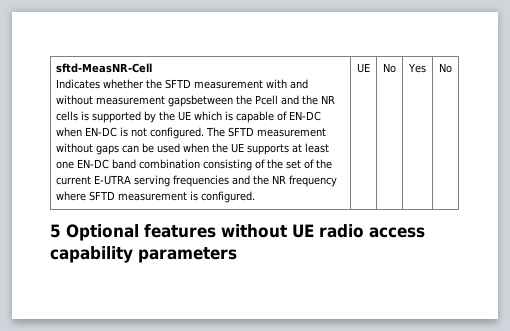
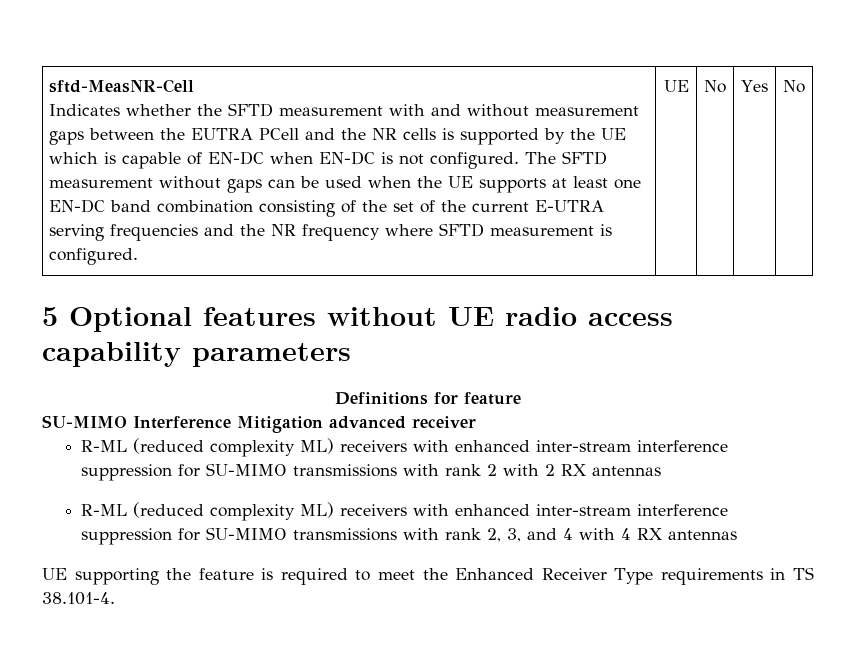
- Indicates whether the SFTD measurement with and without measurement gapsbetween the Pcell and the NR cells is supported by the UE which is capable of EN-DC when EN-DC is not configured.
+ Indicates whether the SFTD measurement with and without measurement gaps between the EUTRA PCell and the NR cells is supported by the UE which is capable of EN-DC when EN-DC is not configured.
+ Definitions for feature
+ SU-MIMO Interference Mitigation advanced receiver
+ R-ML (reduced complexity ML) receivers with enhanced inter-stream interference suppression for SU-MIMO transmissions with rank 2 with 2 RX antennas
+ R-ML (reduced complexity ML) receivers with enhanced inter-stream interference suppression for SU-MIMO transmissions with rank 2, 3, and 4 with 4 RX antennas
+ UE supporting the feature is required to meet the Enhanced Receiver Type requirements in TS 38.101-4.

